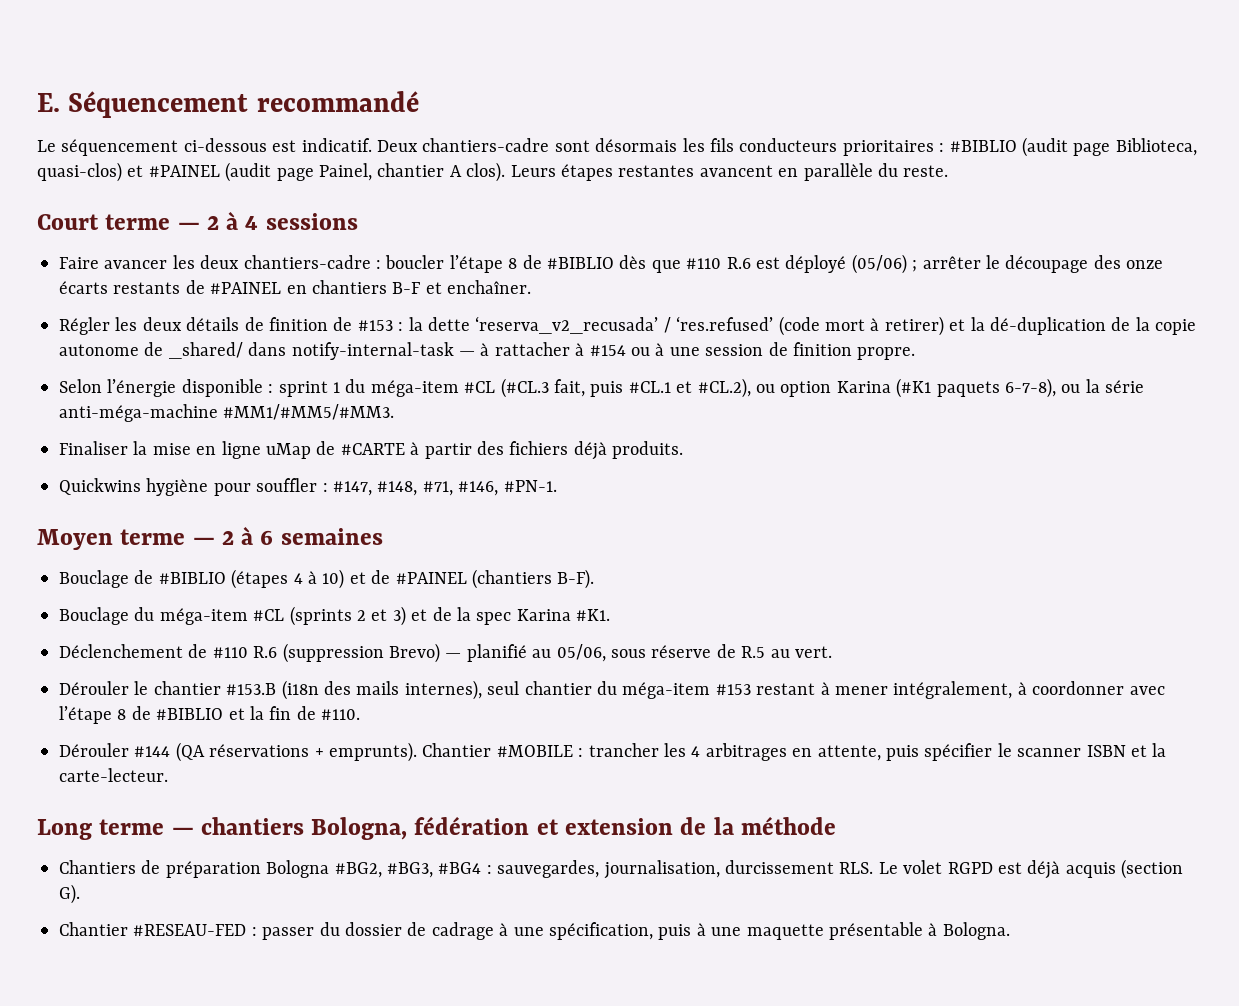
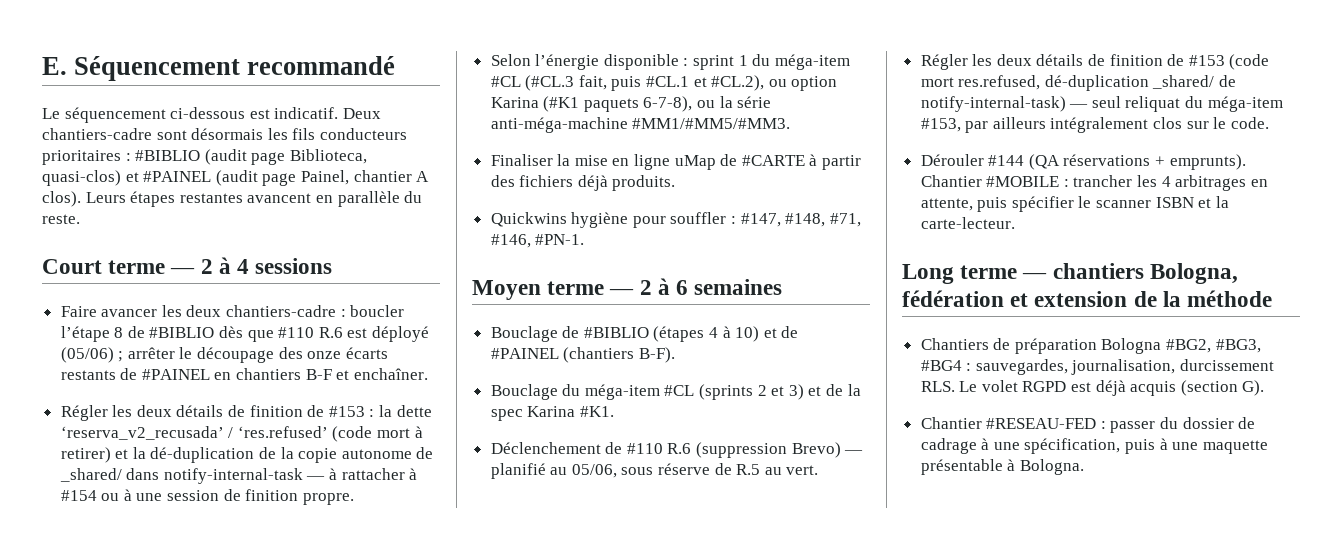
- Dérouler le chantier #153.B (i18n des mails internes), seul chantier du méga-item #153 restant à mener intégralement, à coordonner avec l’étape 8 de #BIBLIO et la fin de #110.
+ Régler les deux détails de finition de #153 (code mort res.refused, dé-duplication _shared/ de notify-internal-task) — seul reliquat du méga-item #153, par ailleurs intégralement clos sur le code.

